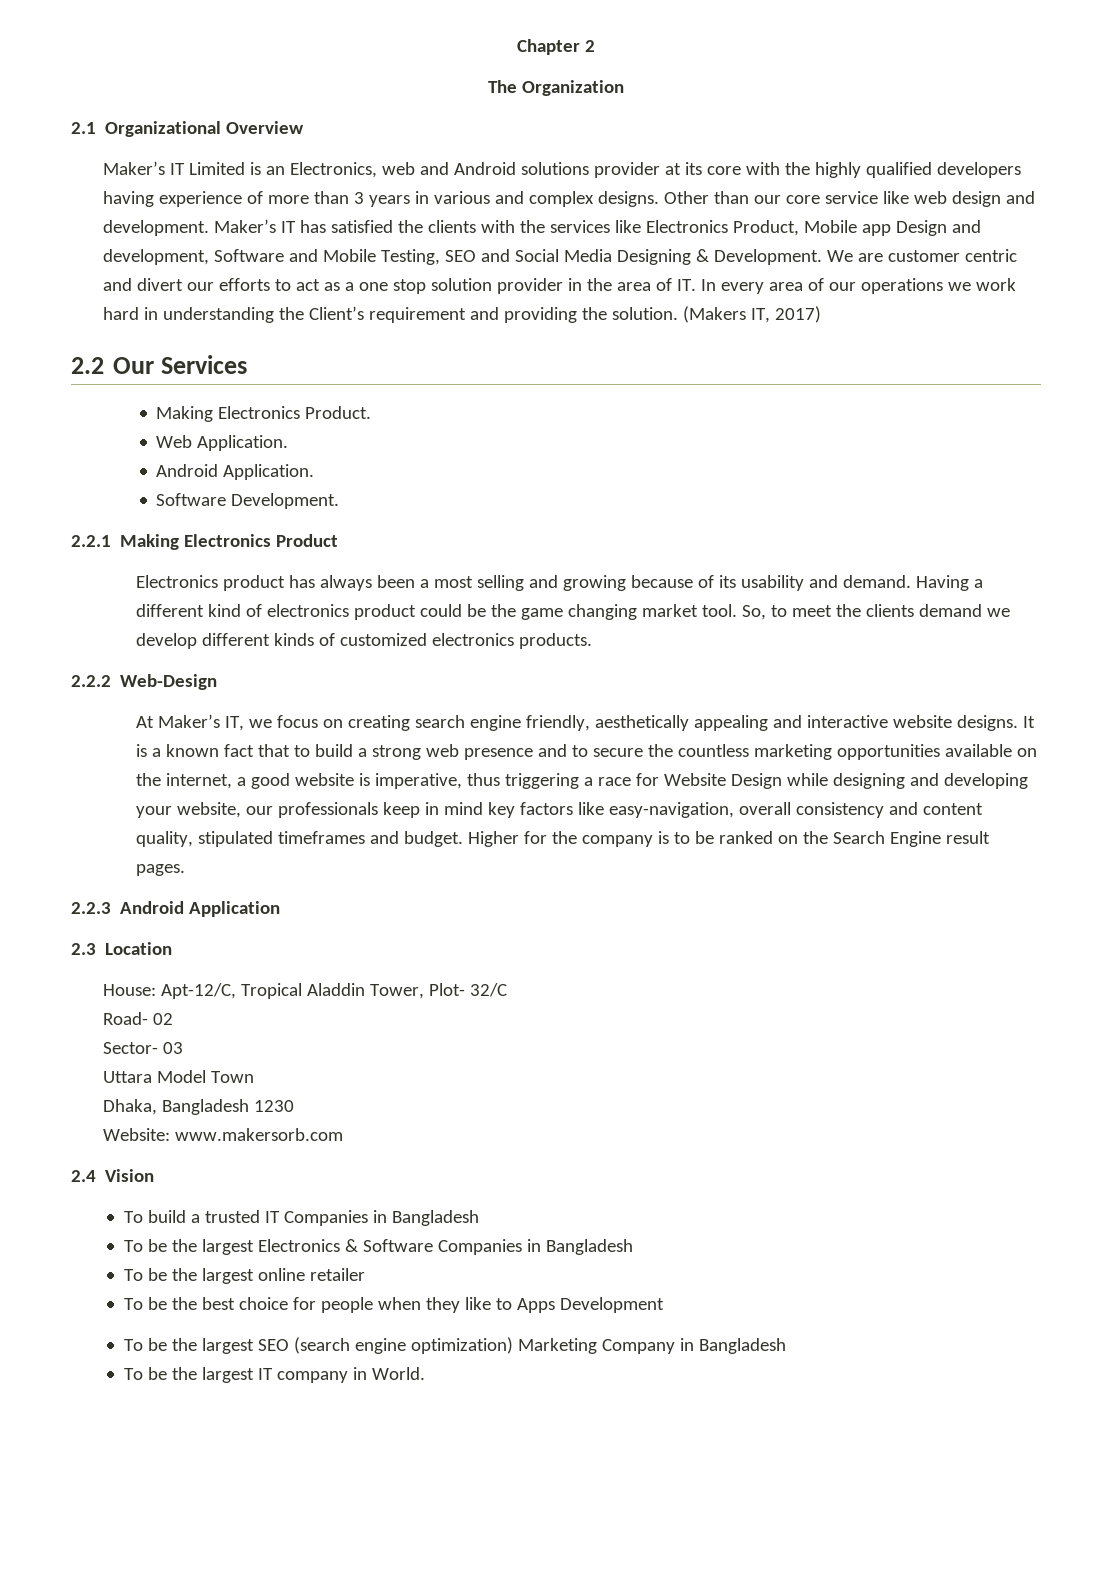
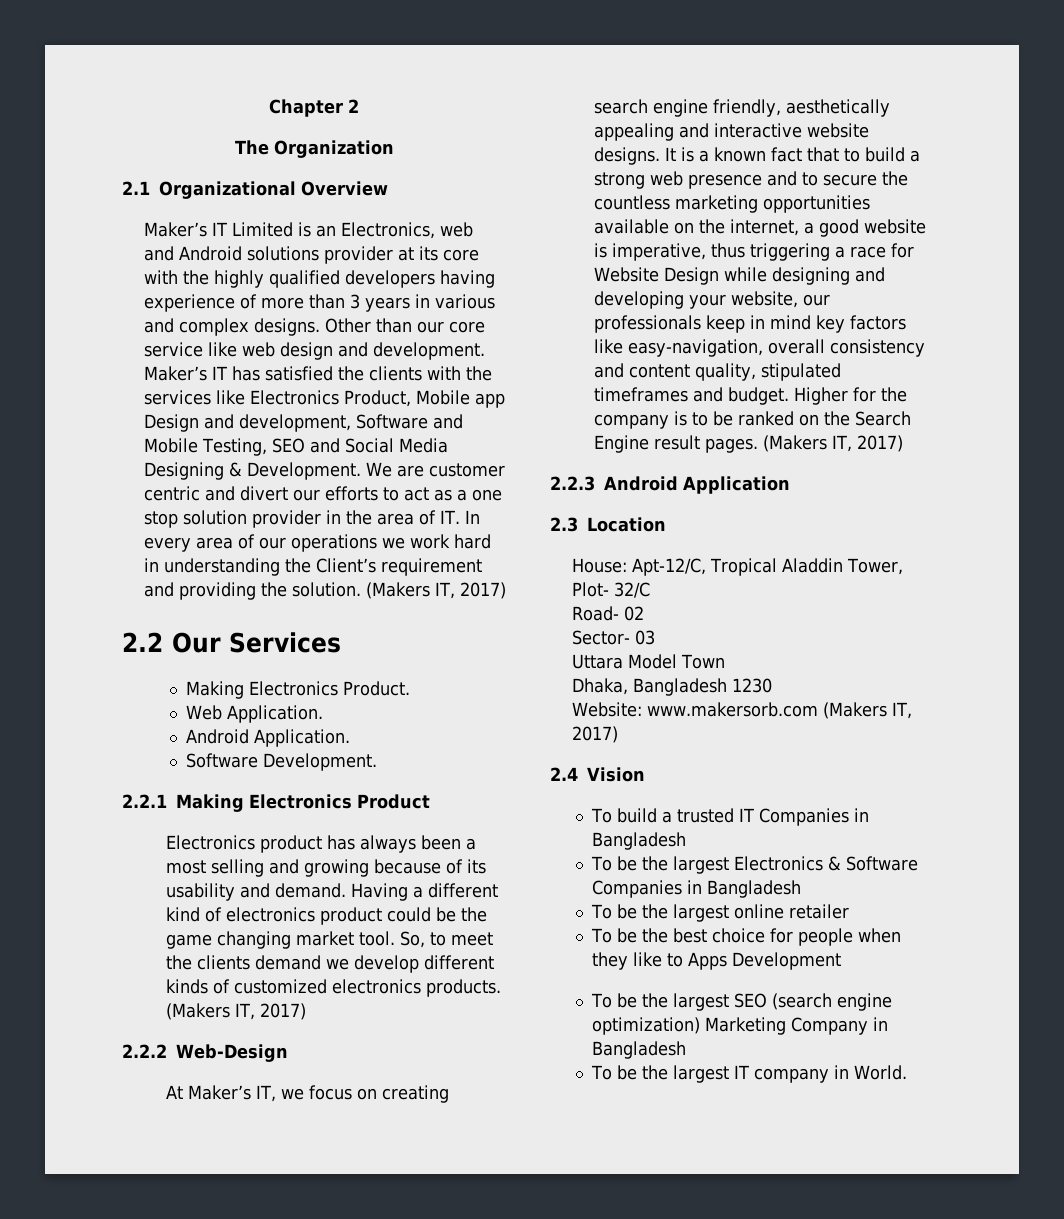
- So, to meet the clients demand we develop different kinds of customized electronics products.
+ So, to meet the clients demand we develop different kinds of customized electronics products. (Makers IT, 2017)
- Higher for the company is to be ranked on the Search Engine result pages.
+ Higher for the company is to be ranked on the Search Engine result pages. (Makers IT, 2017)
- Website: www.makersorb.com
+ Website: www.makersorb.com (Makers IT, 2017)

